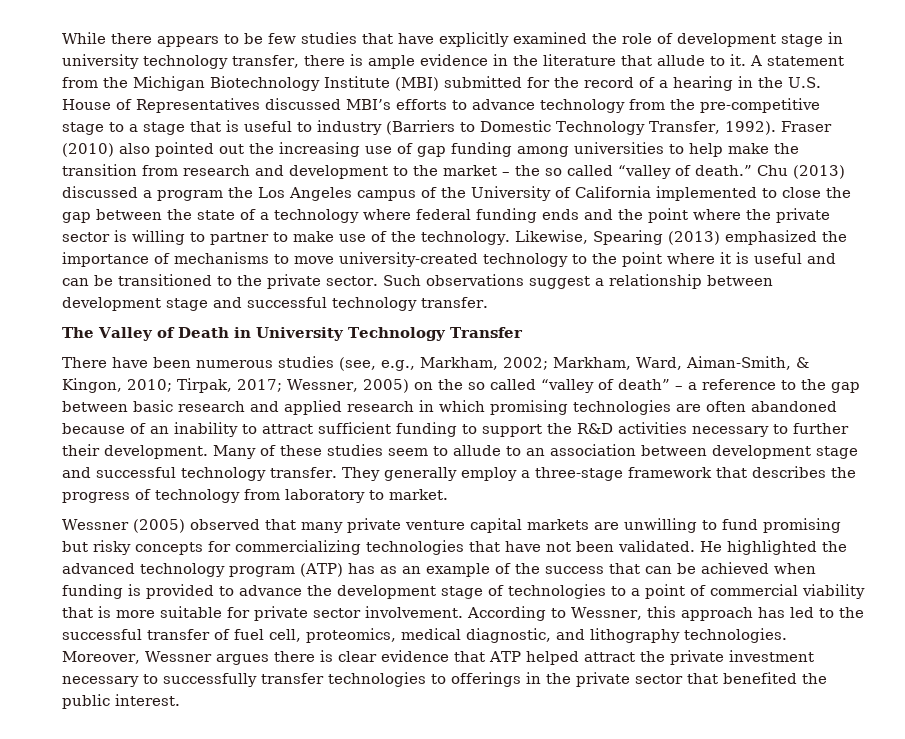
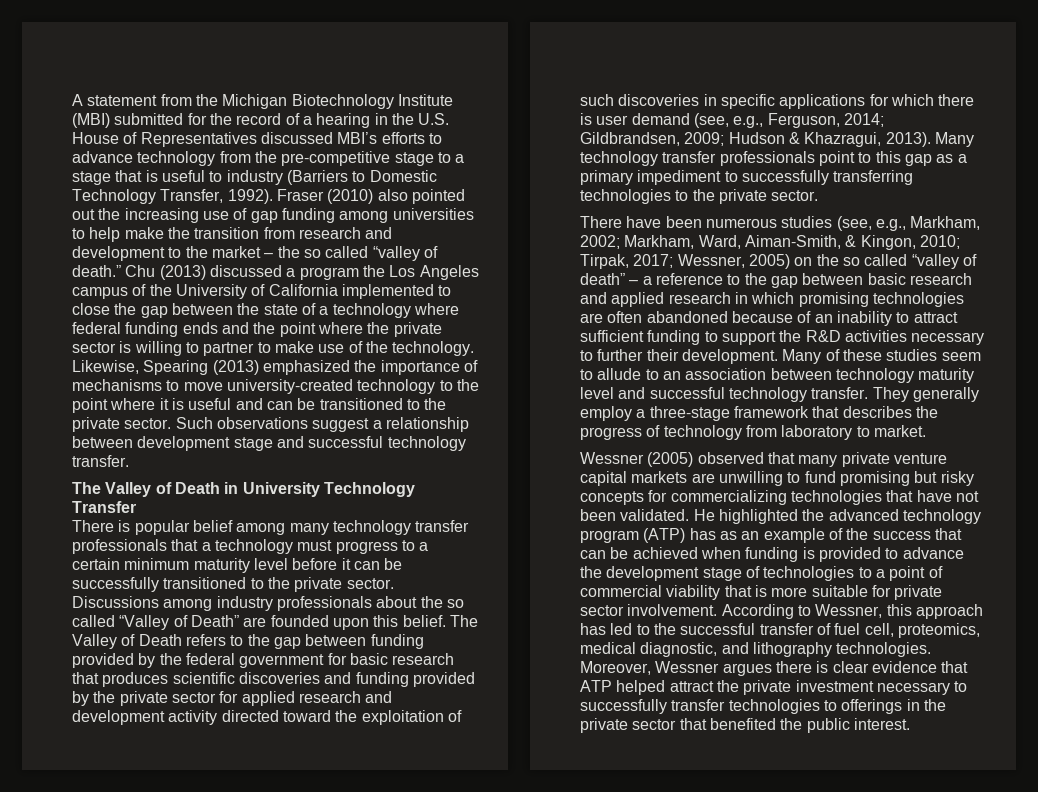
- While there appears to be few studies that have explicitly examined the role of development stage in university technology transfer, there is ample evidence in the literature that allude to it.
+ There is popular belief among many technology transfer professionals that a technology must progress to a certain minimum maturity level before it can be successfully transitioned to the private sector. Discussions among industry professionals about the so called “Valley of Death” are founded upon this belief. The Valley of Death refers to the gap between funding provided by the federal government for basic research that produces scientific discoveries and funding provided by the private sector for applied research and development activity directed toward the exploitation of such discoveries in specific applications for which there is user demand (see, e.g., Ferguson, 2014; Gildbrandsen, 2009; Hudson & Khazragui, 2013). Many technology transfer professionals point to this gap as a primary impediment to successfully transferring technologies to the private sector.
- Many of these studies seem to allude to an association between development stage and successful technology transfer.
+ Many of these studies seem to allude to an association between technology maturity level and successful technology transfer.

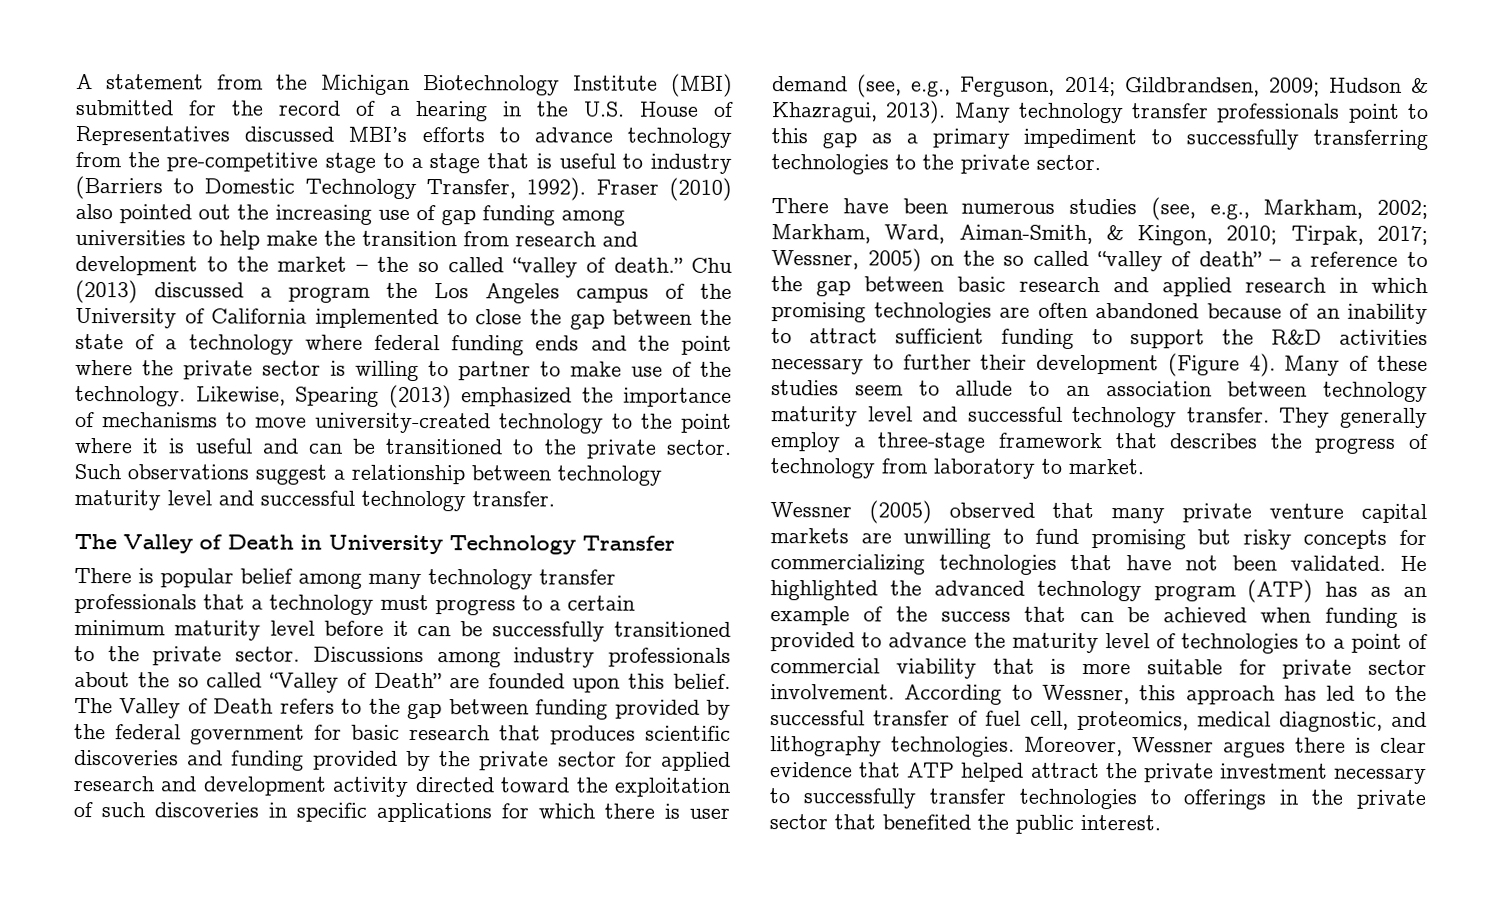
- Such observations suggest a relationship between development stage and successful technology transfer.
+ Such observations suggest a relationship between technology maturity level and successful technology transfer.
- Wessner, 2005) on the so called “valley of death” – a reference to the gap between basic research and applied research in which promising technologies are often abandoned because of an inability to attract sufficient funding to support the R&D activities necessary to further their development.
+ Wessner, 2005) on the so called “valley of death” – a reference to the gap between basic research and applied research in which promising technologies are often abandoned because of an inability to attract sufficient funding to support the R&D activities necessary to further their development (Figure 4).
- He highlighted the advanced technology program (ATP) has as an example of the success that can be achieved when funding is provided to advance the development stage of technologies to a point of commercial viability that is more suitable for private sector involvement.
+ He highlighted the advanced technology program (ATP) has as an example of the success that can be achieved when funding is provided to advance the maturity level of technologies to a point of commercial viability that is more suitable for private sector involvement.

